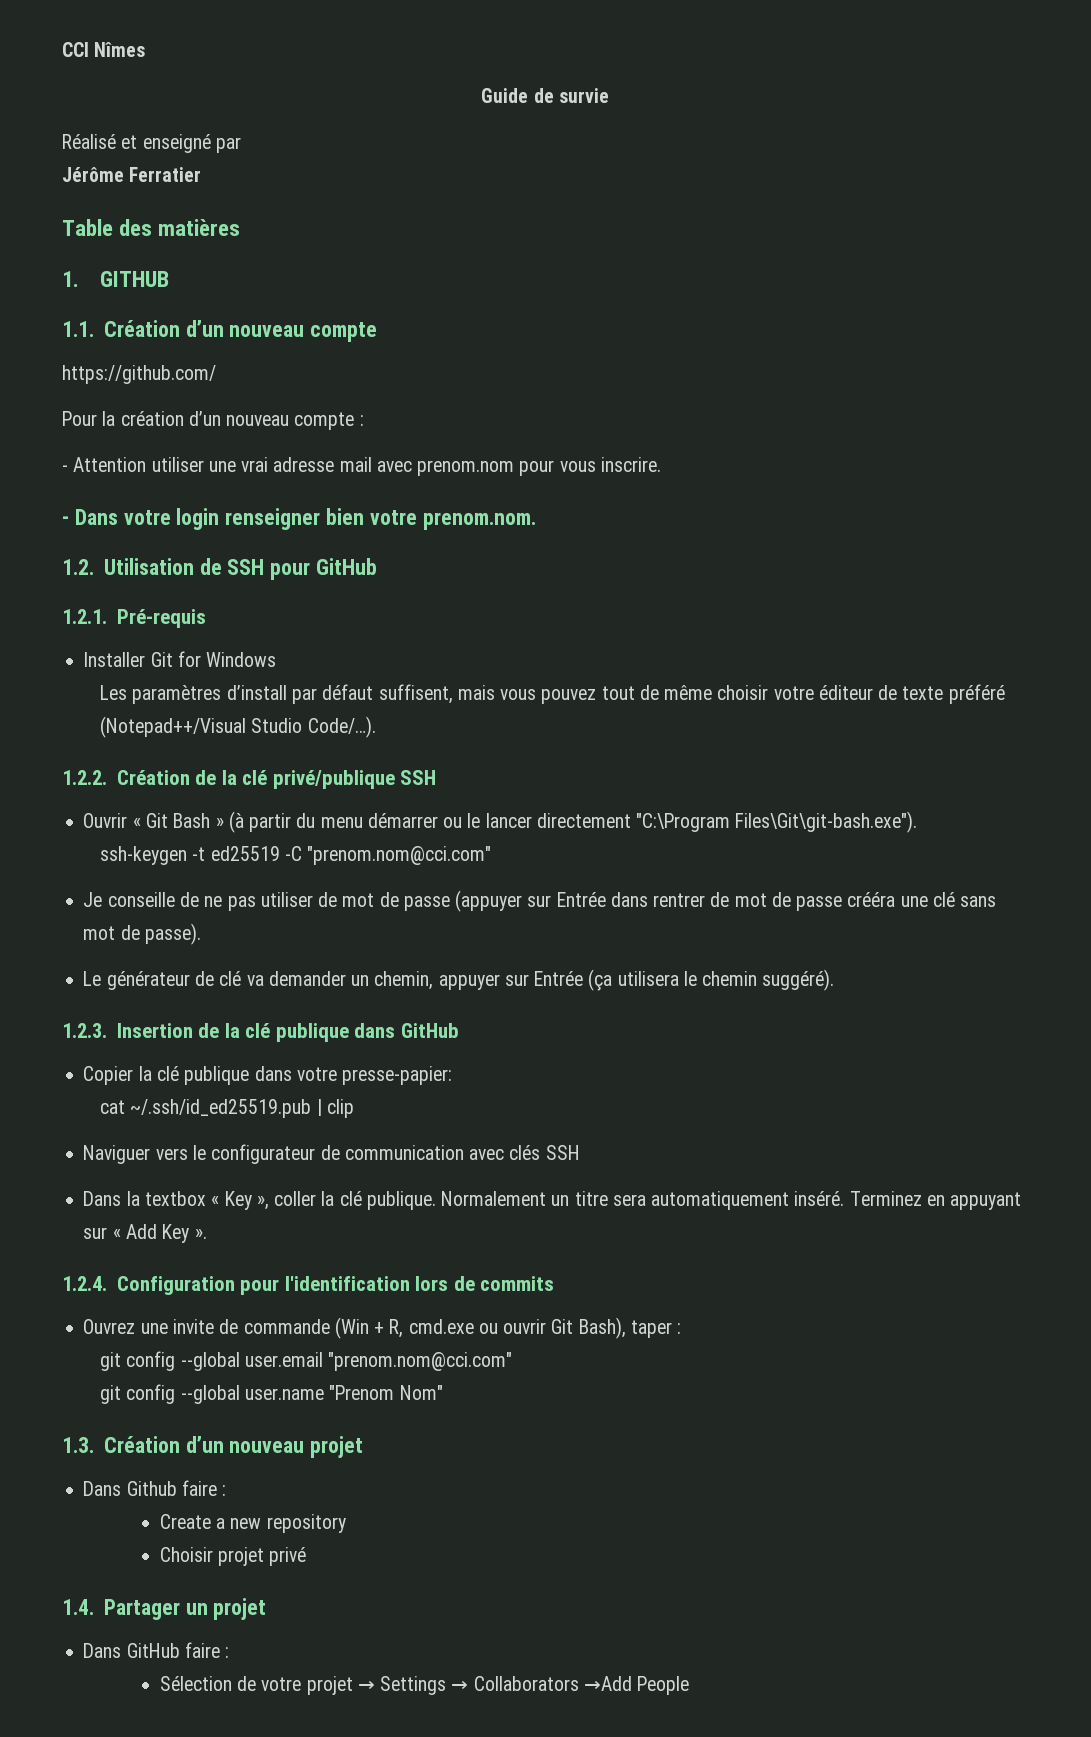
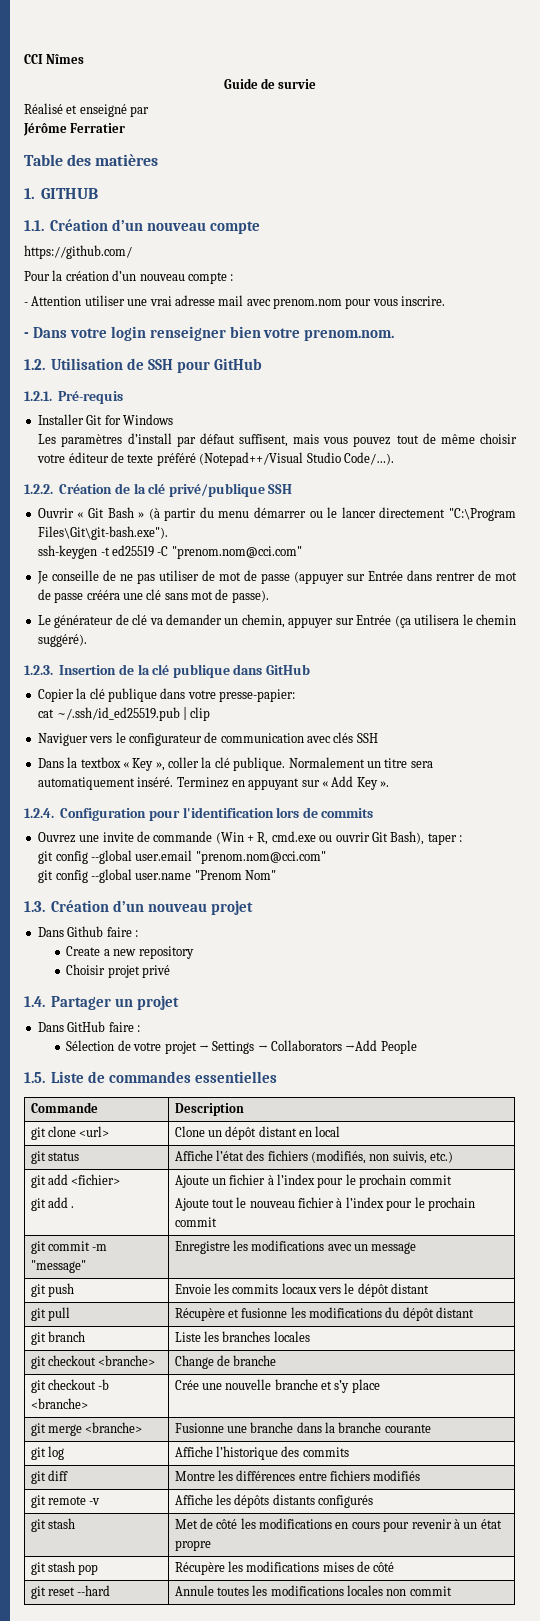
+ 1.5. Liste de commandes essentielles
+ Commande | Description
+ git clone <url> | Clone un dépôt distant en local
+ git status | Affiche l’état des fichiers (modifiés, non suivis, etc.)
+ git add <fichier>
+ git add . | Ajoute un fichier à l’index pour le prochain commit
+ Ajoute tout le nouveau fichier à l’index pour le prochain commit
+ git commit -m "message" | Enregistre les modifications avec un message
+ git push | Envoie les commits locaux vers le dépôt distant
+ git pull | Récupère et fusionne les modifications du dépôt distant
+ git branch | Liste les branches locales
+ git checkout <branche> | Change de branche
+ git checkout -b <branche> | Crée une nouvelle branche et s’y place
+ git merge <branche> | Fusionne une branche dans la branche courante
+ git log | Affiche l’historique des commits
+ git diff | Montre les différences entre fichiers modifiés
+ git remote -v | Affiche les dépôts distants configurés
+ git stash | Met de côté les modifications en cours pour revenir à un état propre
+ git stash pop | Récupère les modifications mises de côté
+ git reset --hard | Annule toutes les modifications locales non commit

